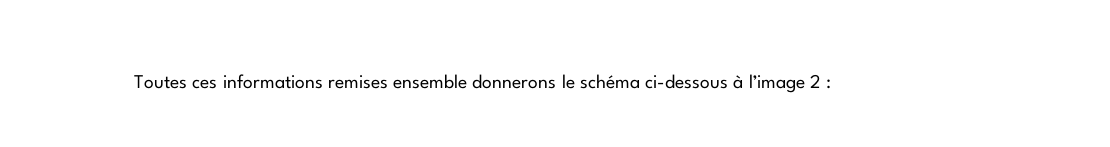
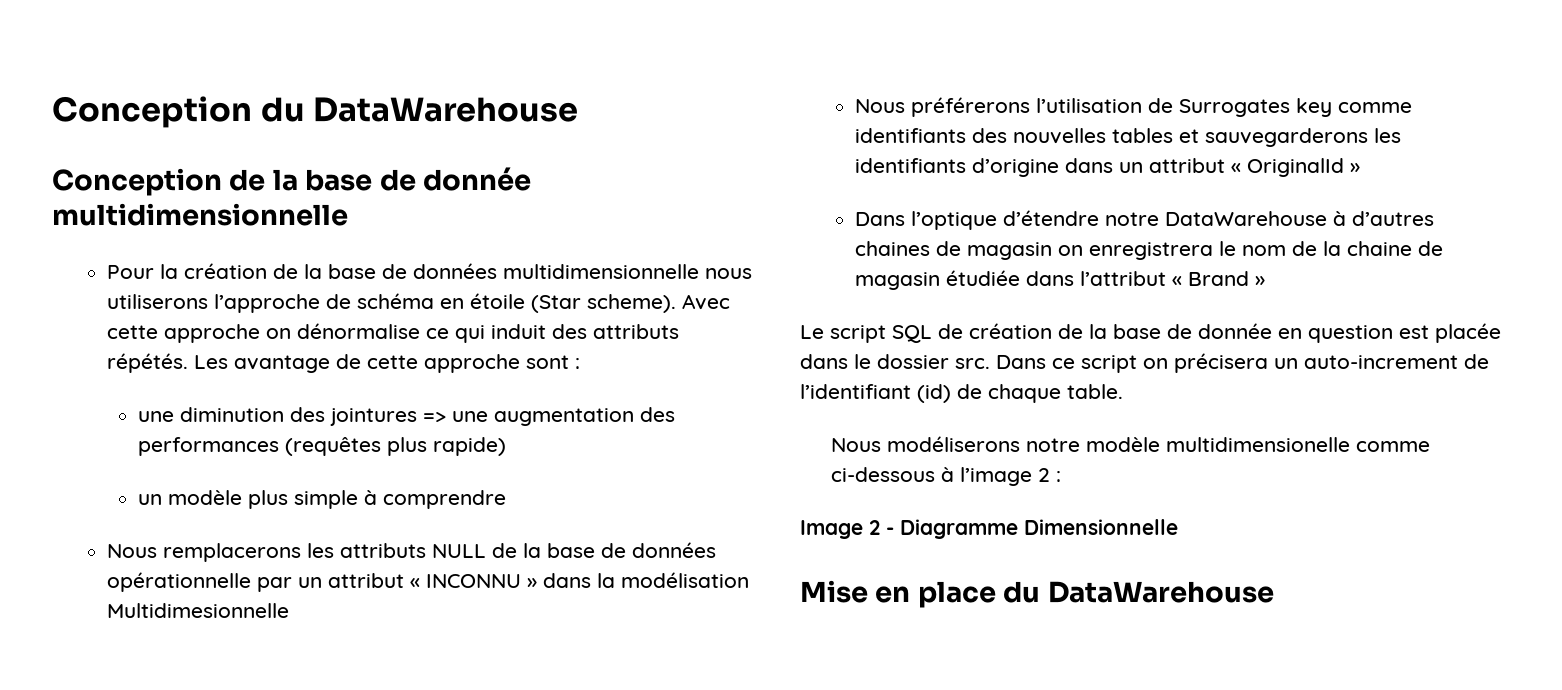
- Toutes ces informations remises ensemble donnerons le schéma ci-dessous à l’image 2 :
+ Conception du DataWarehouse
+ Conception de la base de donnée multidimensionnelle
+ Pour la création de la base de données multidimensionnelle nous utiliserons l’approche de schéma en étoile (Star scheme). Avec cette approche on dénormalise ce qui induit des attributs répétés. Les avantage de cette approche sont :
+ une diminution des jointures => une augmentation des performances (requêtes plus rapide)
+ un modèle plus simple à comprendre
+ Nous remplacerons les attributs NULL de la base de données opérationnelle par un attribut « INCONNU » dans la modélisation Multidimesionnelle
+ Nous préférerons l’utilisation de Surrogates key comme identifiants des nouvelles tables et sauvegarderons les identifiants d’origine dans un attribut « OriginalId »
+ Dans l’optique d’étendre notre DataWarehouse à d’autres chaines de magasin on enregistrera le nom de la chaine de magasin étudiée dans l’attribut « Brand »
+ Le script SQL de création de la base de donnée en question est placée dans le dossier src. Dans ce script on précisera un auto-increment de l’identifiant (id) de chaque table.
+ Nous modéliserons notre modèle multidimensionelle comme ci-dessous à l’image 2 :
+ Image 2 - Diagramme Dimensionnelle
+ Mise en place du DataWarehouse

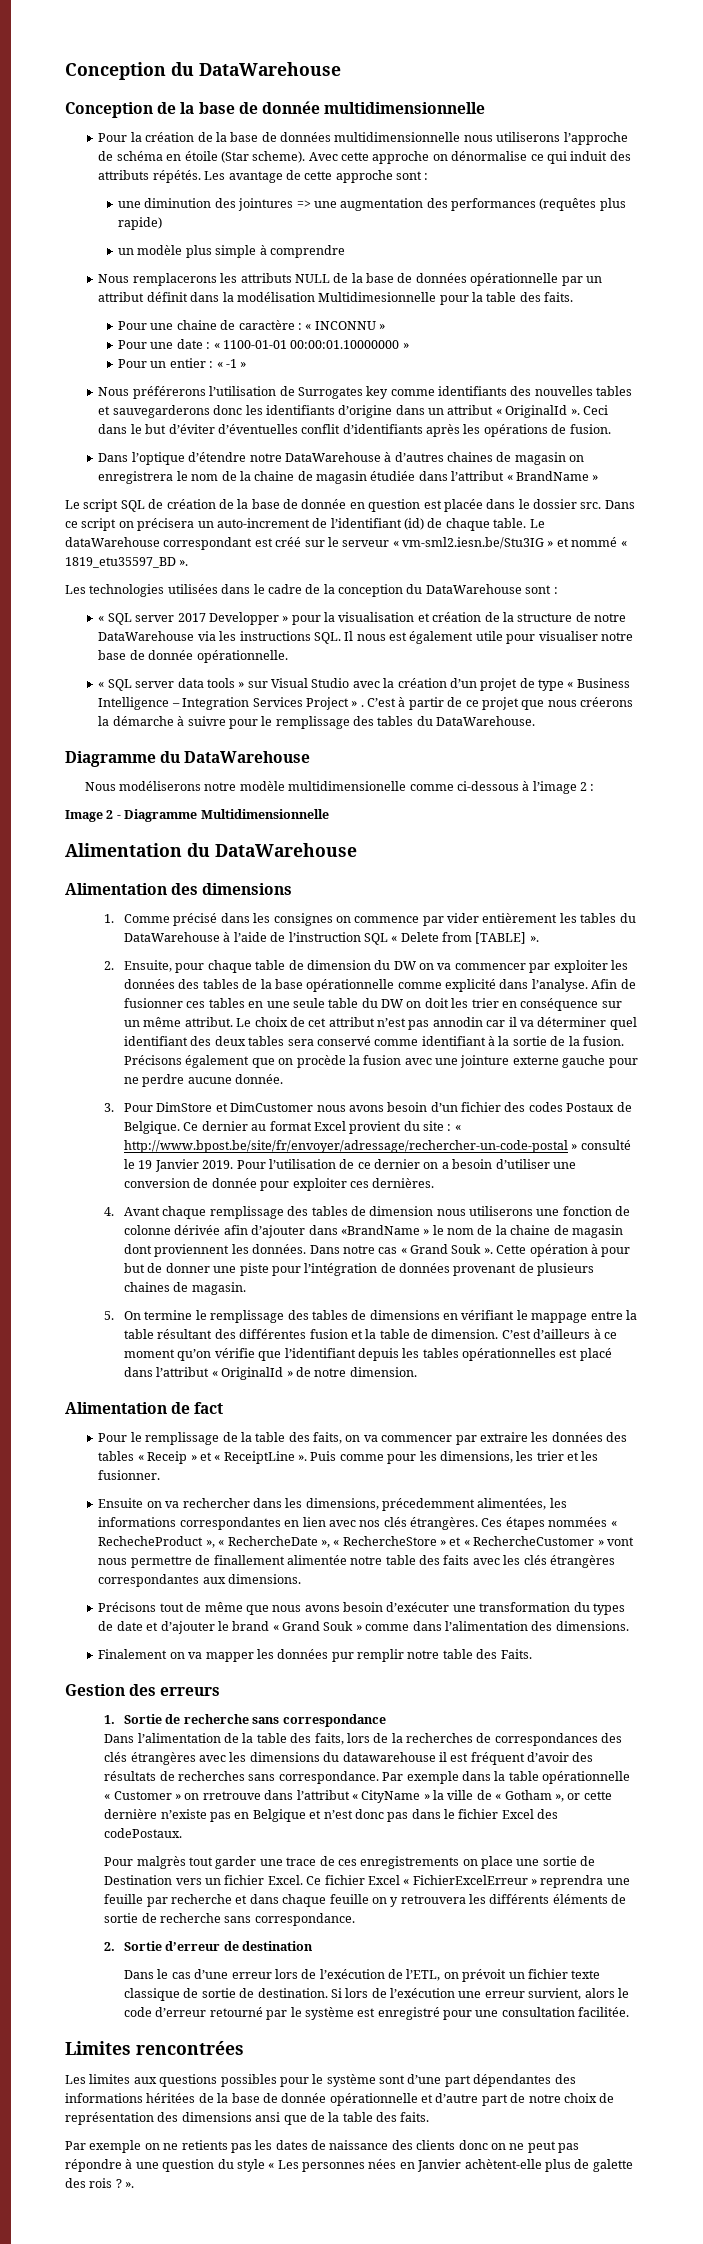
- Nous remplacerons les attributs NULL de la base de données opérationnelle par un attribut « INCONNU » dans la modélisation Multidimesionnelle
+ Nous remplacerons les attributs NULL de la base de données opérationnelle par un attribut définit dans la modélisation Multidimesionnelle pour la table des faits.
+ Pour une chaine de caractère : « INCONNU »
+ Pour une date : « 1100-01-01 00:00:01.10000000 »
+ Pour un entier : « -1 »
- Nous préférerons l’utilisation de Surrogates key comme identifiants des nouvelles tables et sauvegarderons les identifiants d’origine dans un attribut « OriginalId »
+ Nous préférerons l’utilisation de Surrogates key comme identifiants des nouvelles tables et sauvegarderons donc les identifiants d’origine dans un attribut « OriginalId ». Ceci dans le but d’éviter d’éventuelles conflit d’identifiants après les opérations de fusion.
- Dans l’optique d’étendre notre DataWarehouse à d’autres chaines de magasin on enregistrera le nom de la chaine de magasin étudiée dans l’attribut « Brand »
+ Dans l’optique d’étendre notre DataWarehouse à d’autres chaines de magasin on enregistrera le nom de la chaine de magasin étudiée dans l’attribut « BrandName »
+ Le dataWarehouse correspondant est créé sur le serveur « vm-sml2.iesn.be/Stu3IG » et nommé « 1819_etu35597_BD ».
+ Les technologies utilisées dans le cadre de la conception du DataWarehouse sont :
+ « SQL server 2017 Developper » pour la visualisation et création de la structure de notre DataWarehouse via les instructions SQL. Il nous est également utile pour visualiser notre base de donnée opérationnelle.
+ « SQL server data tools » sur Visual Studio avec la création d’un projet de type « Business Intelligence – Integration Services Project » . C’est à partir de ce projet que nous créerons la démarche à suivre pour le remplissage des tables du DataWarehouse.
+ Diagramme du DataWarehouse
- Image 2 - Diagramme Dimensionnelle
- Mise en place du DataWarehouse
+ Image 2 - Diagramme Multidimensionnelle
+ Alimentation du DataWarehouse
+ Alimentation des dimensions
+ 1. Comme précisé dans les consignes on commence par vider entièrement les tables du DataWarehouse à l’aide de l’instruction SQL « Delete from [TABLE] ».
+ 2. Ensuite, pour chaque table de dimension du DW on va commencer par exploiter les données des tables de la base opérationnelle comme explicité dans l’analyse. Afin de fusionner ces tables en une seule table du DW on doit les trier en conséquence sur un même attribut. Le choix de cet attribut n’est pas annodin car il va déterminer quel identifiant des deux tables sera conservé comme identifiant à la sortie de la fusion. Précisons également que on procède la fusion avec une jointure externe gauche pour ne perdre aucune donnée.
+ 3. Pour DimStore et DimCustomer nous avons besoin d’un fichier des codes Postaux de Belgique. Ce dernier au format Excel provient du site : « http://www.bpost.be/site/fr/envoyer/adressage/rechercher-un-code-postal » consulté le 19 Janvier 2019. Pour l’utilisation de ce dernier on a besoin d’utiliser une conversion de donnée pour exploiter ces dernières.
+ 4. Avant chaque remplissage des tables de dimension nous utiliserons une fonction de colonne dérivée afin d’ajouter dans «BrandName » le nom de la chaine de magasin dont proviennent les données. Dans notre cas « Grand Souk ». Cette opération à pour but de donner une piste pour l’intégration de données provenant de plusieurs chaines de magasin.
+ 5. On termine le remplissage des tables de dimensions en vérifiant le mappage entre la table résultant des différentes fusion et la table de dimension. C’est d’ailleurs à ce moment qu’on vérifie que l’identifiant depuis les tables opérationnelles est placé dans l’attribut « OriginalId » de notre dimension.
+ Alimentation de fact
+ Pour le remplissage de la table des faits, on va commencer par extraire les données des tables « Receip » et « ReceiptLine ». Puis comme pour les dimensions, les trier et les fusionner.
+ Ensuite on va rechercher dans les dimensions, précedemment alimentées, les informations correspondantes en lien avec nos clés étrangères. Ces étapes nommées « RechecheProduct », « RechercheDate », « RechercheStore » et « RechercheCustomer » vont nous permettre de finallement alimentée notre table des faits avec les clés étrangères correspondantes aux dimensions.
+ Précisons tout de même que nous avons besoin d’exécuter une transformation du types de date et d’ajouter le brand « Grand Souk » comme dans l’alimentation des dimensions.
+ Finalement on va mapper les données pur remplir notre table des Faits.
+ Gestion des erreurs
+ 1. Sortie de recherche sans correspondance
+ Dans l’alimentation de la table des faits, lors de la recherches de correspondances des clés étrangères avec les dimensions du datawarehouse il est fréquent d’avoir des résultats de recherches sans correspondance. Par exemple dans la table opérationnelle « Customer » on rretrouve dans l’attribut « CityName » la ville de « Gotham », or cette dernière n’existe pas en Belgique et n’est donc pas dans le fichier Excel des codePostaux.
+ Pour malgrès tout garder une trace de ces enregistrements on place une sortie de Destination vers un fichier Excel. Ce fichier Excel « FichierExcelErreur » reprendra une feuille par recherche et dans chaque feuille on y retrouvera les différents éléments de sortie de recherche sans correspondance.
+ 2. Sortie d’erreur de destination
+ Dans le cas d’une erreur lors de l’exécution de l’ETL, on prévoit un fichier texte classique de sortie de destination. Si lors de l’exécution une erreur survient, alors le code d’erreur retourné par le système est enregistré pour une consultation facilitée.
+ Limites rencontrées
+ Les limites aux questions possibles pour le système sont d’une part dépendantes des informations héritées de la base de donnée opérationnelle et d’autre part de notre choix de représentation des dimensions ansi que de la table des faits.
+ Par exemple on ne retients pas les dates de naissance des clients donc on ne peut pas répondre à une question du style « Les personnes nées en Janvier achètent-elle plus de galette des rois ? ».

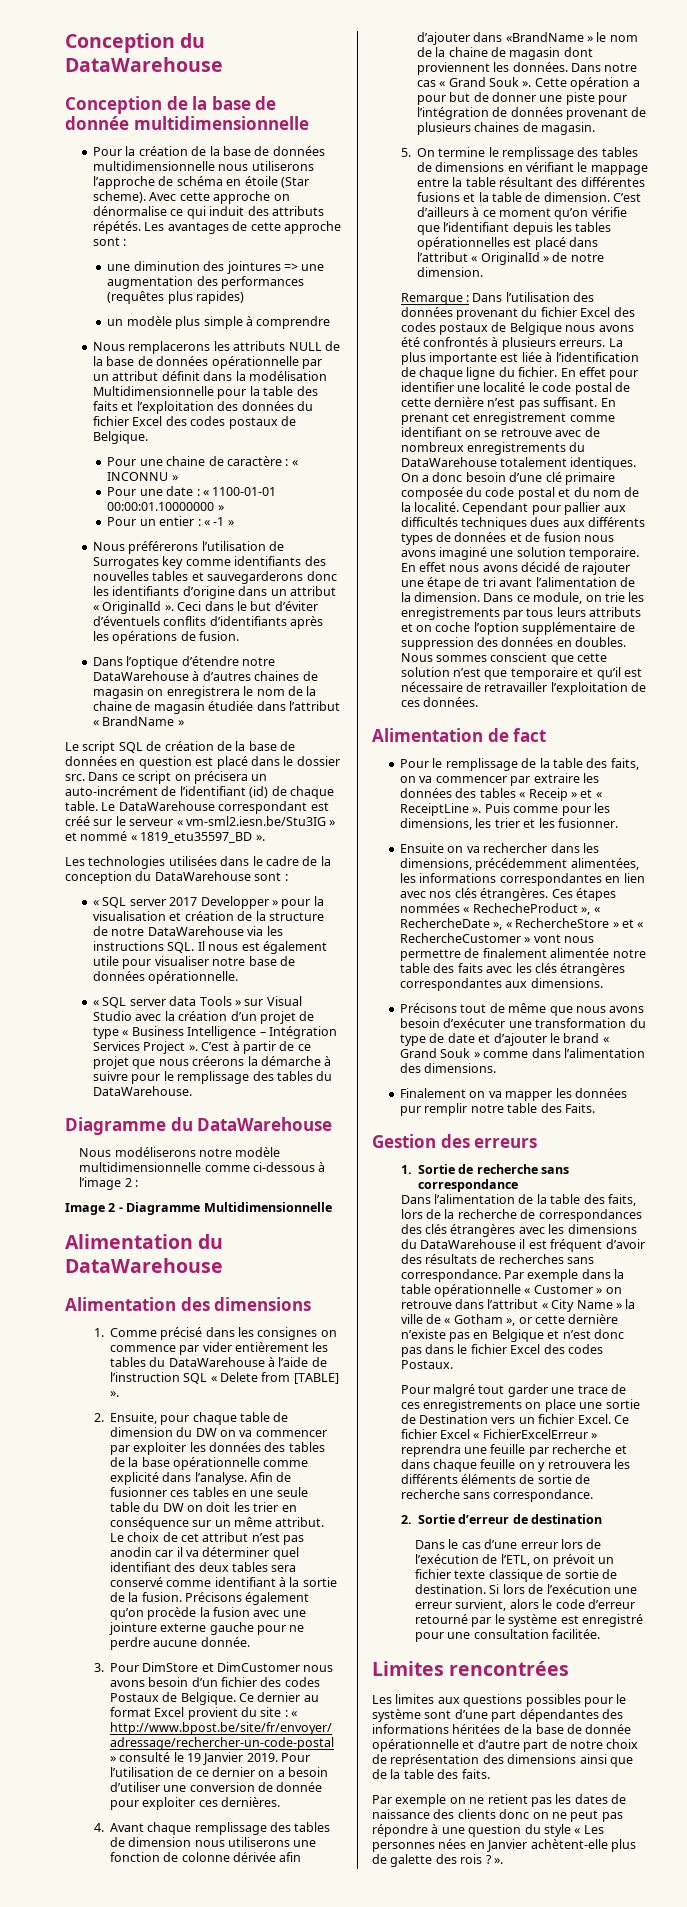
- Les avantage de cette approche sont :
+ Les avantages de cette approche sont :
- une diminution des jointures => une augmentation des performances (requêtes plus rapide)
+ une diminution des jointures => une augmentation des performances (requêtes plus rapides)
- Nous remplacerons les attributs NULL de la base de données opérationnelle par un attribut définit dans la modélisation Multidimesionnelle pour la table des faits.
+ Nous remplacerons les attributs NULL de la base de données opérationnelle par un attribut définit dans la modélisation Multidimensionnelle pour la table des faits et l’exploitation des données du fichier Excel des codes postaux de Belgique.
- Ceci dans le but d’éviter d’éventuelles conflit d’identifiants après les opérations de fusion.
+ Ceci dans le but d’éviter d’éventuels conflits d’identifiants après les opérations de fusion.
- Le script SQL de création de la base de donnée en question est placée dans le dossier src.
+ Le script SQL de création de la base de données en question est placé dans le dossier src.
- Dans ce script on précisera un auto-increment de l’identifiant (id) de chaque table.
+ Dans ce script on précisera un auto-incrément de l’identifiant (id) de chaque table.
- Le dataWarehouse correspondant est créé sur le serveur « vm-sml2.iesn.be/Stu3IG » et nommé « 1819_etu35597_BD ».
+ Le DataWarehouse correspondant est créé sur le serveur « vm-sml2.iesn.be/Stu3IG » et nommé « 1819_etu35597_BD ».
- « SQL server 2017 Developper » pour la visualisation et création de la structure de notre DataWarehouse via les instructions SQL. Il nous est également utile pour visualiser notre base de donnée opérationnelle.
+ « SQL server 2017 Developper » pour la visualisation et création de la structure de notre DataWarehouse via les instructions SQL. Il nous est également utile pour visualiser notre base de données opérationnelle.
- « SQL server data tools » sur Visual Studio avec la création d’un projet de type « Business Intelligence – Integration Services Project » .
+ « SQL server data Tools » sur Visual Studio avec la création d’un projet de type « Business Intelligence – Intégration Services Project ».
- Nous modéliserons notre modèle multidimensionelle comme ci-dessous à l’image 2 :
+ Nous modéliserons notre modèle multidimensionnelle comme ci-dessous à l’image 2 :
- Le choix de cet attribut n’est pas annodin car il va déterminer quel identifiant des deux tables sera conservé comme identifiant à la sortie de la fusion.
+ Le choix de cet attribut n’est pas anodin car il va déterminer quel identifiant des deux tables sera conservé comme identifiant à la sortie de la fusion.
- Précisons également que on procède la fusion avec une jointure externe gauche pour ne perdre aucune donnée.
+ Précisons également qu’on procède la fusion avec une jointure externe gauche pour ne perdre aucune donnée.
- Cette opération à pour but de donner une piste pour l’intégration de données provenant de plusieurs chaines de magasin.
+ Cette opération a pour but de donner une piste pour l’intégration de données provenant de plusieurs chaines de magasin.
- 5. On termine le remplissage des tables de dimensions en vérifiant le mappage entre la table résultant des différentes fusion et la table de dimension.
+ 5. On termine le remplissage des tables de dimensions en vérifiant le mappage entre la table résultant des différentes fusions et la table de dimension.
+ Remarque : Dans l’utilisation des données provenant du fichier Excel des codes postaux de Belgique nous avons été confrontés à plusieurs erreurs. La plus importante est liée à l’identification de chaque ligne du fichier. En effet pour identifier une localité le code postal de cette dernière n’est pas suffisant. En prenant cet enregistrement comme identifiant on se retrouve avec de nombreux enregistrements du DataWarehouse totalement identiques. On a donc besoin d’une clé primaire composée du code postal et du nom de la localité. Cependant pour pallier aux difficultés techniques dues aux différents types de données et de fusion nous avons imaginé une solution temporaire. En effet nous avons décidé de rajouter une étape de tri avant l’alimentation de la dimension. Dans ce module, on trie les enregistrements par tous leurs attributs et on coche l’option supplémentaire de suppression des données en doubles. Nous sommes conscient que cette solution n’est que temporaire et qu’il est nécessaire de retravailler l’exploitation de ces données.
- Ensuite on va rechercher dans les dimensions, précedemment alimentées, les informations correspondantes en lien avec nos clés étrangères.
+ Ensuite on va rechercher dans les dimensions, précédemment alimentées, les informations correspondantes en lien avec nos clés étrangères.
- Ces étapes nommées « RechecheProduct », « RechercheDate », « RechercheStore » et « RechercheCustomer » vont nous permettre de finallement alimentée notre table des faits avec les clés étrangères correspondantes aux dimensions.
+ Ces étapes nommées « RechecheProduct », « RechercheDate », « RechercheStore » et « RechercheCustomer » vont nous permettre de finalement alimentée notre table des faits avec les clés étrangères correspondantes aux dimensions.
- Précisons tout de même que nous avons besoin d’exécuter une transformation du types de date et d’ajouter le brand « Grand Souk » comme dans l’alimentation des dimensions.
+ Précisons tout de même que nous avons besoin d’exécuter une transformation du type de date et d’ajouter le brand « Grand Souk » comme dans l’alimentation des dimensions.
- Dans l’alimentation de la table des faits, lors de la recherches de correspondances des clés étrangères avec les dimensions du datawarehouse il est fréquent d’avoir des résultats de recherches sans correspondance.
+ Dans l’alimentation de la table des faits, lors de la recherche de correspondances des clés étrangères avec les dimensions du DataWarehouse il est fréquent d’avoir des résultats de recherches sans correspondance.
- Par exemple dans la table opérationnelle « Customer » on rretrouve dans l’attribut « CityName » la ville de « Gotham », or cette dernière n’existe pas en Belgique et n’est donc pas dans le fichier Excel des codePostaux.
- Pour malgrès tout garder une trace de ces enregistrements on place une sortie de Destination vers un fichier Excel.
+ Par exemple dans la table opérationnelle « Customer » on retrouve dans l’attribut « City Name » la ville de « Gotham », or cette dernière n’existe pas en Belgique et n’est donc pas dans le fichier Excel des codes Postaux.
+ Pour malgré tout garder une trace de ces enregistrements on place une sortie de Destination vers un fichier Excel.
- Les limites aux questions possibles pour le système sont d’une part dépendantes des informations héritées de la base de donnée opérationnelle et d’autre part de notre choix de représentation des dimensions ansi que de la table des faits.
+ Les limites aux questions possibles pour le système sont d’une part dépendantes des informations héritées de la base de donnée opérationnelle et d’autre part de notre choix de représentation des dimensions ainsi que de la table des faits.
- Par exemple on ne retients pas les dates de naissance des clients donc on ne peut pas répondre à une question du style « Les personnes nées en Janvier achètent-elle plus de galette des rois ? ».
+ Par exemple on ne retient pas les dates de naissance des clients donc on ne peut pas répondre à une question du style « Les personnes nées en Janvier achètent-elle plus de galette des rois ? ».

